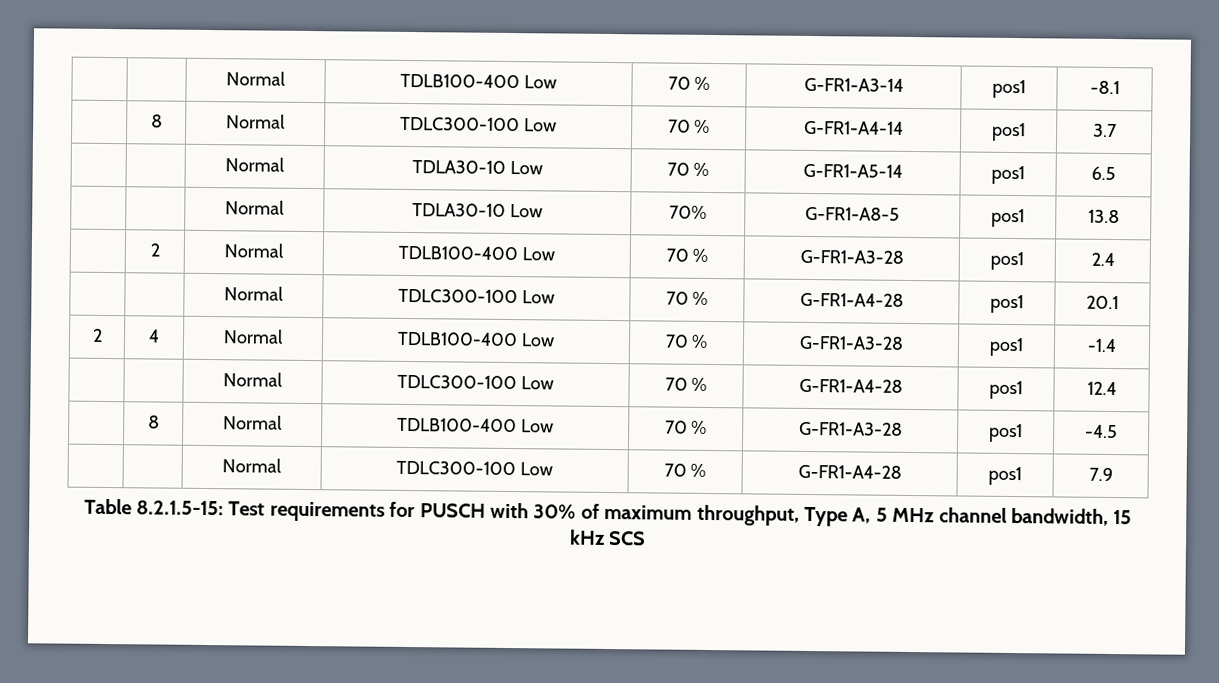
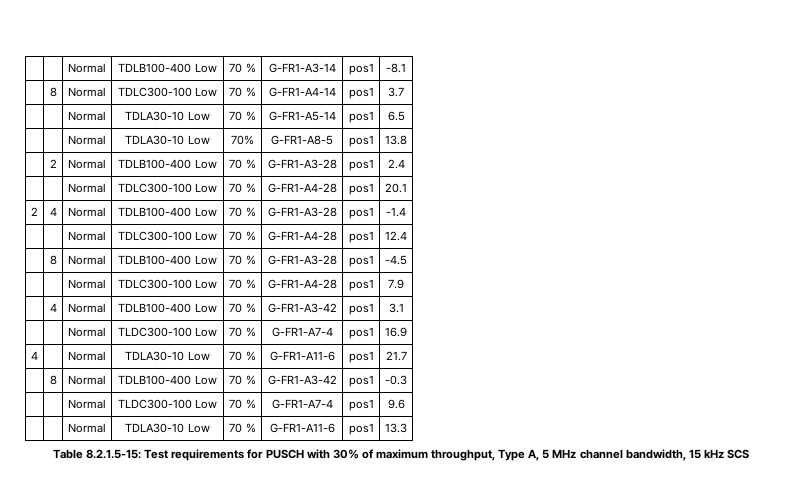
+ | 4 | Normal | TDLB100-400 Low | 70 % | G-FR1-A3-42 | pos1 | 3.1
+ | | Normal | TLDC300-100 Low | 70 % | G-FR1-A7-4 | pos1 | 16.9
+ 4 | | Normal | TDLA30-10 Low | 70 % | G-FR1-A11-6 | pos1 | 21.7
+ | 8 | Normal | TDLB100-400 Low | 70 % | G-FR1-A3-42 | pos1 | -0.3
+ | | Normal | TLDC300-100 Low | 70 % | G-FR1-A7-4 | pos1 | 9.6
+ | | Normal | TDLA30-10 Low | 70 % | G-FR1-A11-6 | pos1 | 13.3

